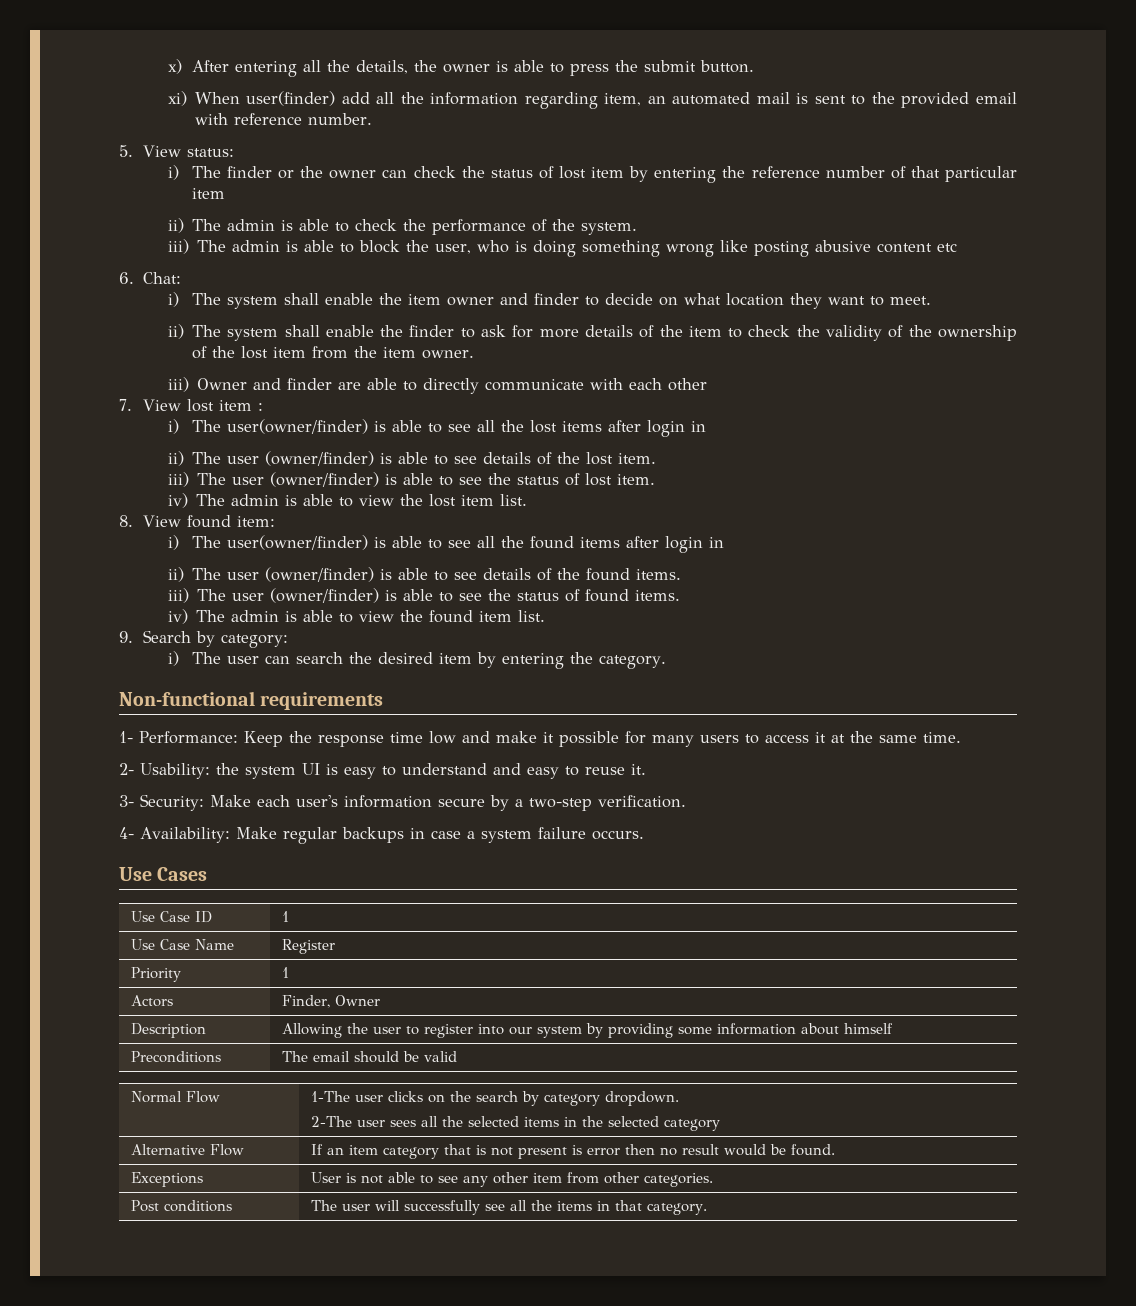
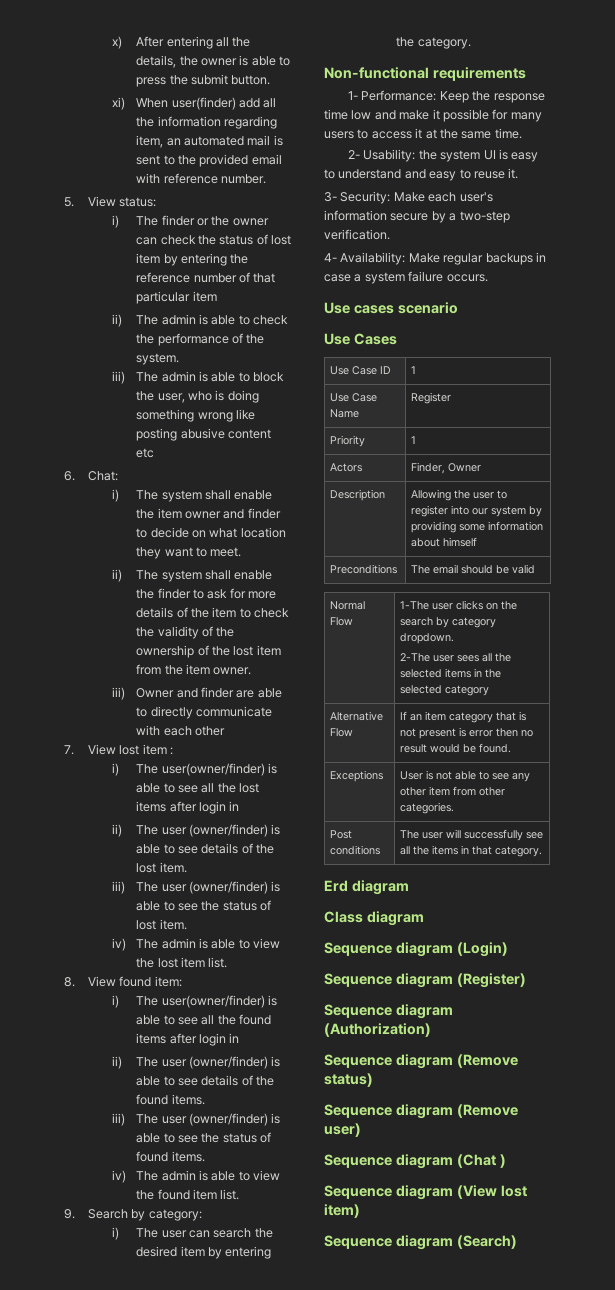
+ Use cases scenario
+ Erd diagram
+ Class diagram
+ Sequence diagram (Login)
+ Sequence diagram (Register)
+ Sequence diagram (Authorization)
+ Sequence diagram (Remove status)
+ Sequence diagram (Remove user)
+ Sequence diagram (Chat )
+ Sequence diagram (View lost item)
+ Sequence diagram (Search)

